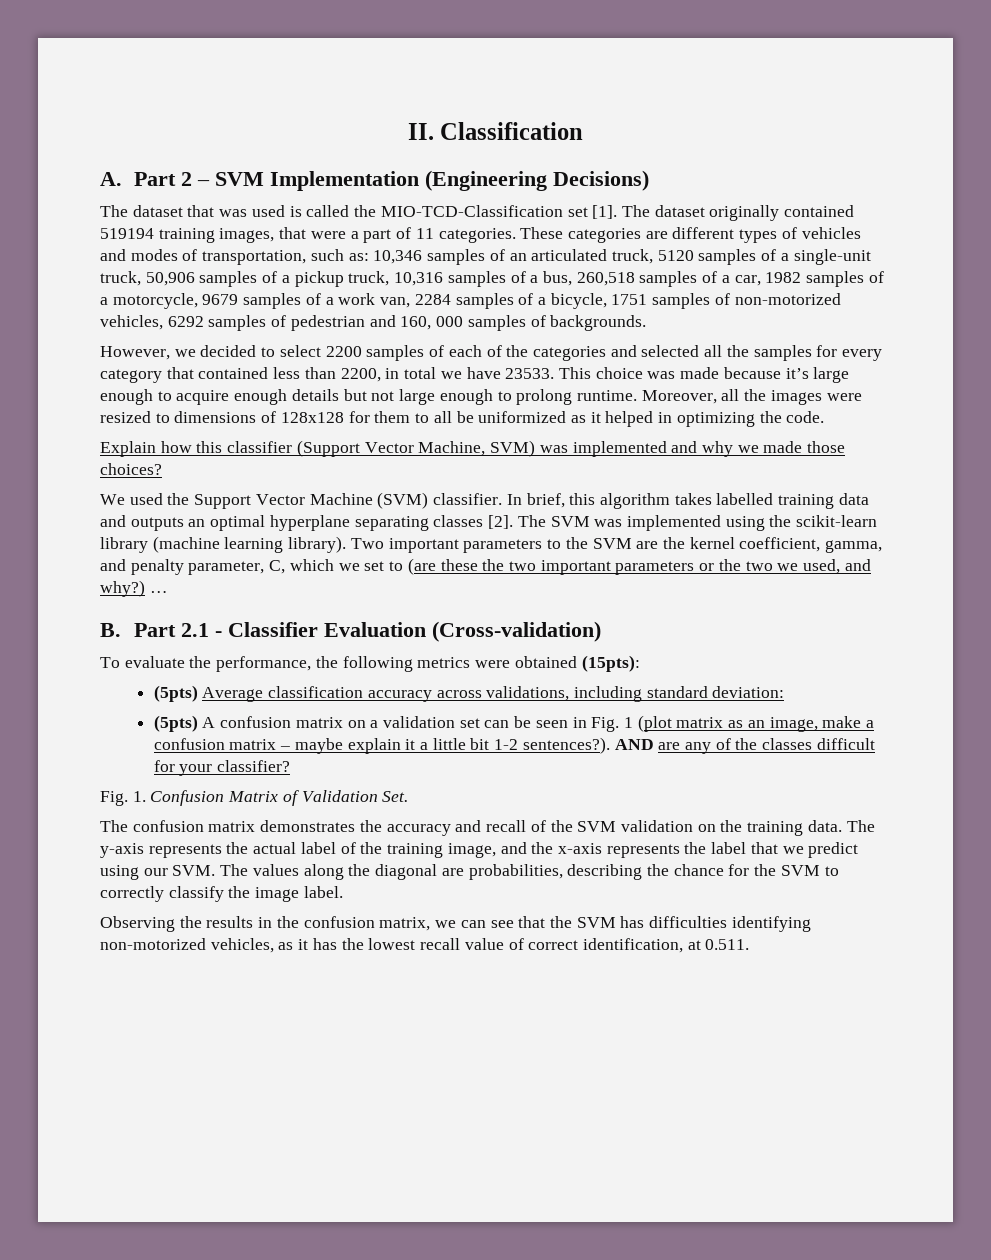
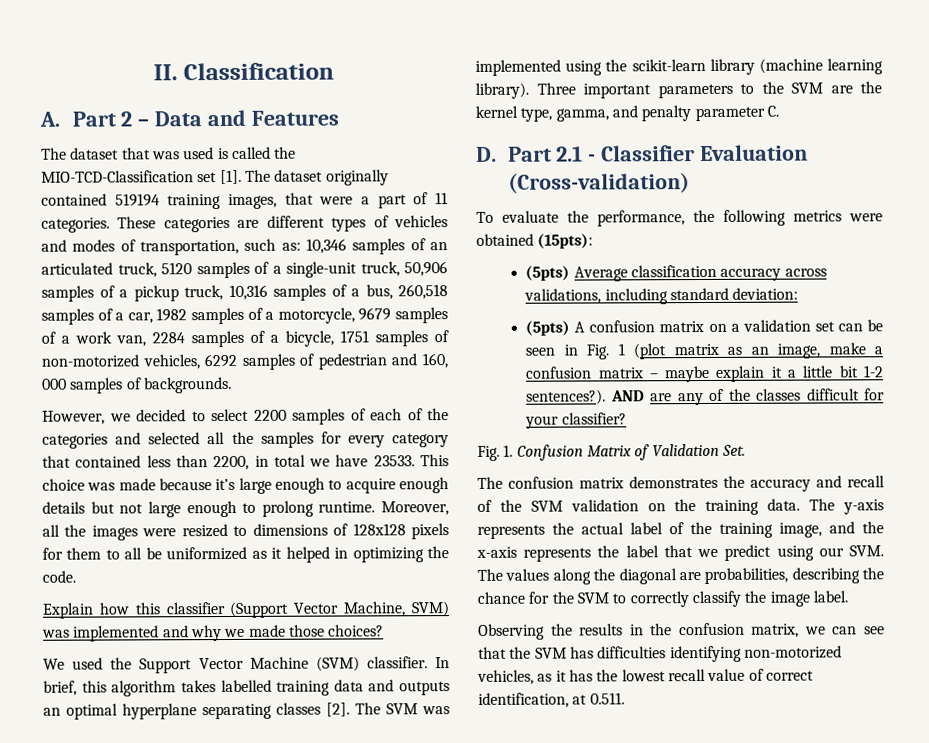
- A. Part 2 – SVM Implementation (Engineering Decisions)
+ A. Part 2 – Data and Features
- Moreover, all the images were resized to dimensions of 128x128 for them to all be uniformized as it helped in optimizing the code.
+ Moreover, all the images were resized to dimensions of 128x128 pixels for them to all be uniformized as it helped in optimizing the code.
- Two important parameters to the SVM are the kernel coefficient, gamma, and penalty parameter, C, which we set to (are these the two important parameters or the two we used, and why?) …
- B. Part 2.1 - Classifier Evaluation (Cross-validation)
+ Three important parameters to the SVM are the kernel type, gamma, and penalty parameter C.
+ D. Part 2.1 - Classifier Evaluation (Cross-validation)

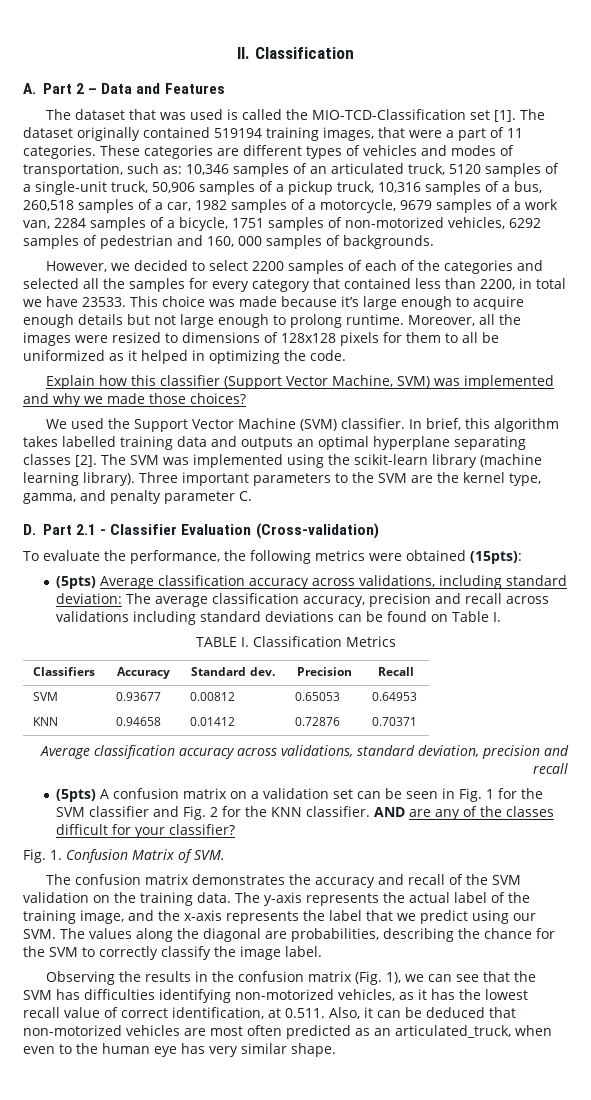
- (5pts) Average classification accuracy across validations, including standard deviation:
+ (5pts) Average classification accuracy across validations, including standard deviation: The average classification accuracy, precision and recall across validations including standard deviations can be found on Table I.
+ TABLE I. Classification Metrics
+ Classifiers | Accuracy | Standard dev. | Precision | Recall
+ SVM | 0.93677 | 0.00812 | 0.65053 | 0.64953
+ KNN | 0.94658 | 0.01412 | 0.72876 | 0.70371
+ Average classification accuracy across validations, standard deviation, precision and recall
- (5pts) A confusion matrix on a validation set can be seen in Fig. 1 (plot matrix as an image, make a confusion matrix – maybe explain it a little bit 1-2 sentences?).
+ (5pts) A confusion matrix on a validation set can be seen in Fig. 1 for the SVM classifier and Fig. 2 for the KNN classifier.
- Fig. 1. Confusion Matrix of Validation Set.
+ Fig. 1. Confusion Matrix of SVM.
- Observing the results in the confusion matrix, we can see that the SVM has difficulties identifying non-motorized vehicles, as it has the lowest recall value of correct identification, at 0.511.
+ Observing the results in the confusion matrix (Fig. 1), we can see that the SVM has difficulties identifying non-motorized vehicles, as it has the lowest recall value of correct identification, at 0.511. Also, it can be deduced that non-motorized vehicles are most often predicted as an articulated_truck, when even to the human eye has very similar shape.

